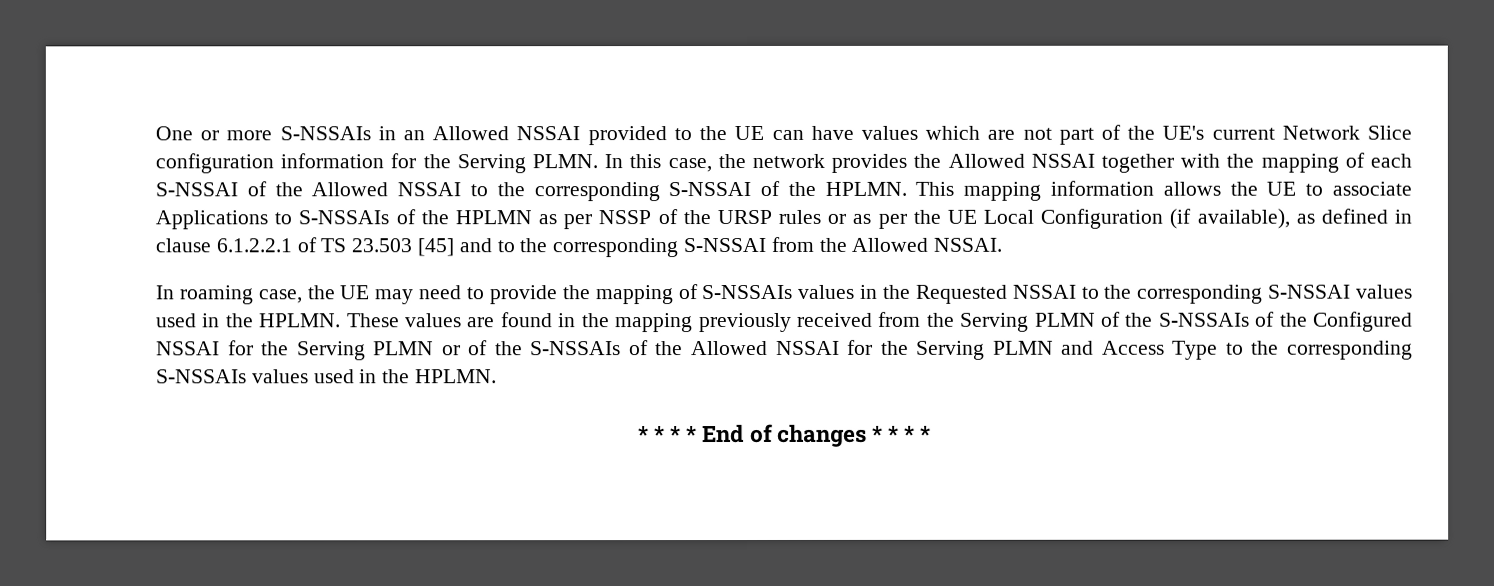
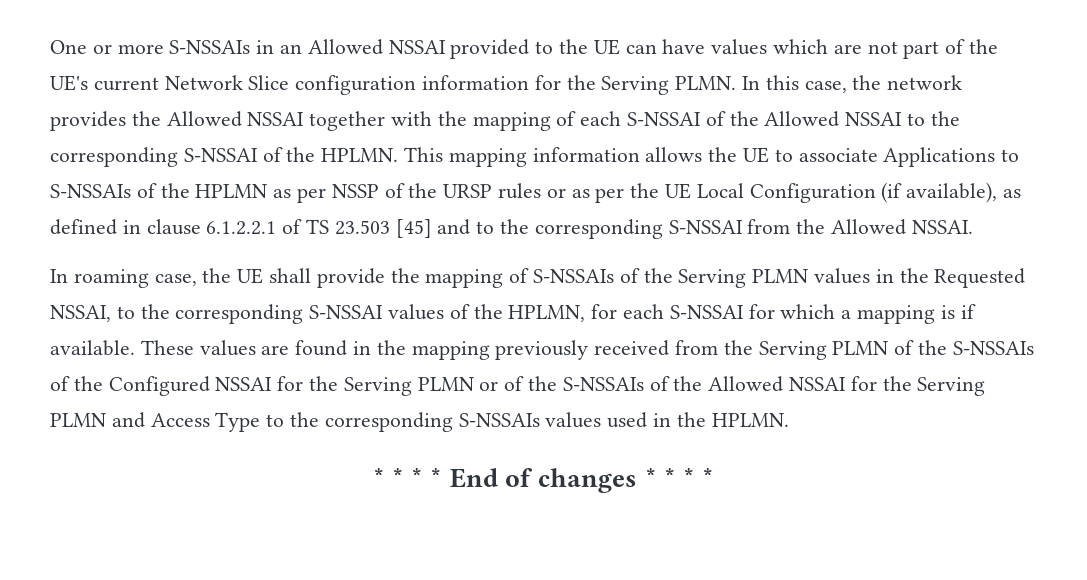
- In roaming case, the UE may need to provide the mapping of S-NSSAIs values in the Requested NSSAI to the corresponding S-NSSAI values used in the HPLMN.
+ In roaming case, the UE shall provide the mapping of S-NSSAIs of the Serving PLMN values in the Requested NSSAI, to the corresponding S-NSSAI values of the HPLMN, for each S-NSSAI for which a mapping is if available.

